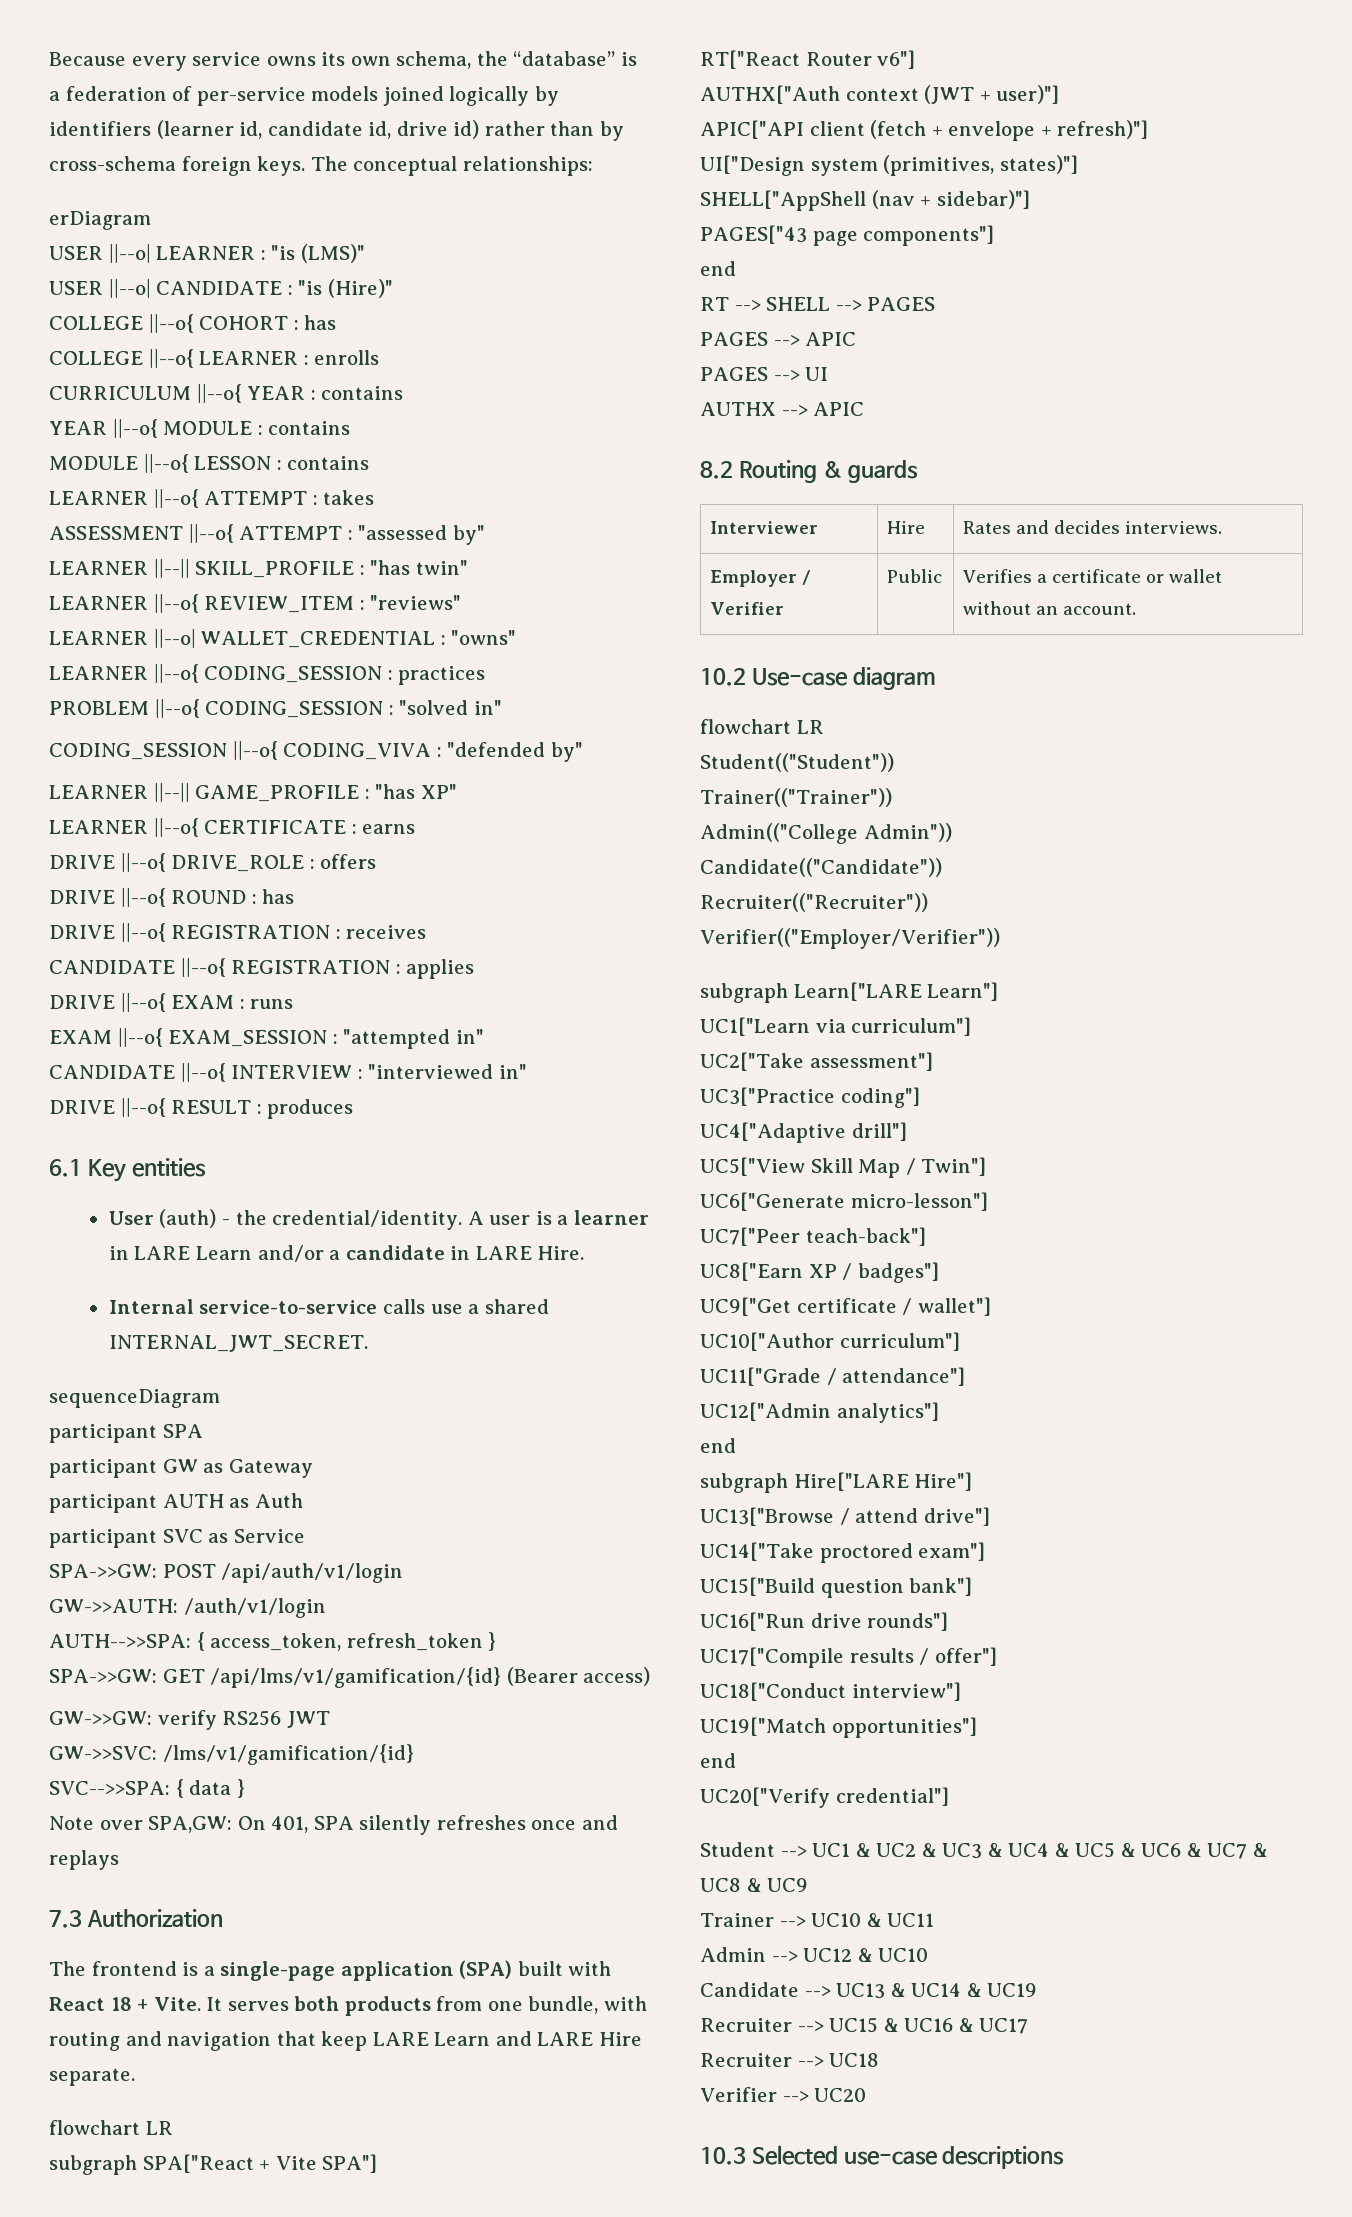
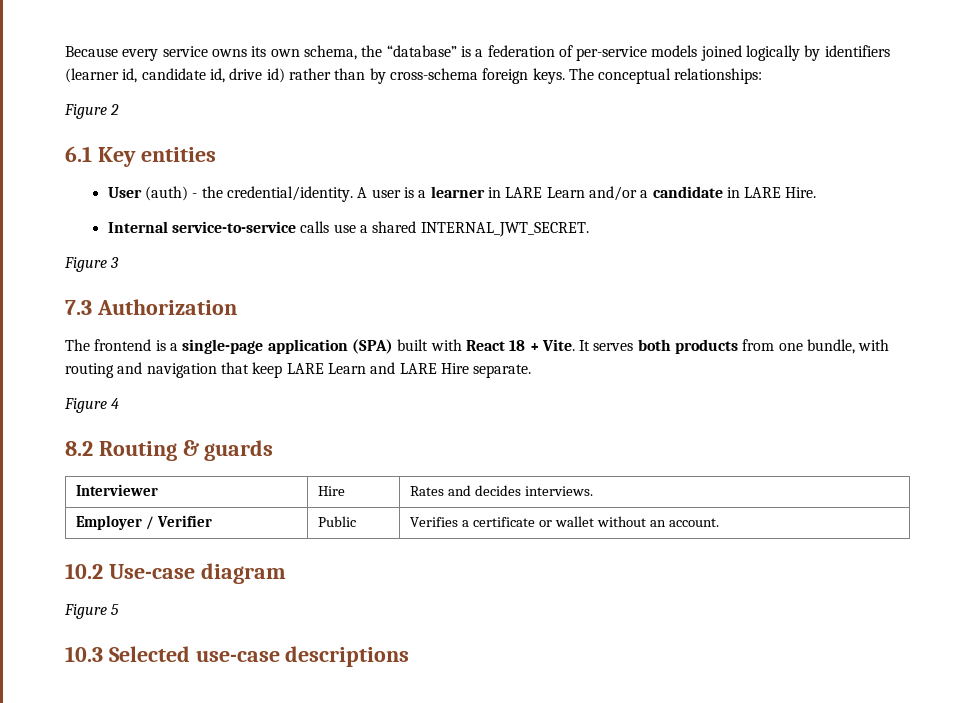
- erDiagram
- USER ||--o| LEARNER : "is (LMS)"
- USER ||--o| CANDIDATE : "is (Hire)"
- COLLEGE ||--o{ COHORT : has
- COLLEGE ||--o{ LEARNER : enrolls
- CURRICULUM ||--o{ YEAR : contains
- YEAR ||--o{ MODULE : contains
- MODULE ||--o{ LESSON : contains
- LEARNER ||--o{ ATTEMPT : takes
- ASSESSMENT ||--o{ ATTEMPT : "assessed by"
- LEARNER ||--|| SKILL_PROFILE : "has twin"
- LEARNER ||--o{ REVIEW_ITEM : "reviews"
- LEARNER ||--o| WALLET_CREDENTIAL : "owns"
- LEARNER ||--o{ CODING_SESSION : practices
- PROBLEM ||--o{ CODING_SESSION : "solved in"
- CODING_SESSION ||--o{ CODING_VIVA : "defended by"
- LEARNER ||--|| GAME_PROFILE : "has XP"
- LEARNER ||--o{ CERTIFICATE : earns
- DRIVE ||--o{ DRIVE_ROLE : offers
- DRIVE ||--o{ ROUND : has
- DRIVE ||--o{ REGISTRATION : receives
- CANDIDATE ||--o{ REGISTRATION : applies
- DRIVE ||--o{ EXAM : runs
- EXAM ||--o{ EXAM_SESSION : "attempted in"
- CANDIDATE ||--o{ INTERVIEW : "interviewed in"
- DRIVE ||--o{ RESULT : produces
+ Figure 2
- sequenceDiagram
- participant SPA
- participant GW as Gateway
- participant AUTH as Auth
- participant SVC as Service
- SPA->>GW: POST /api/auth/v1/login
- GW->>AUTH: /auth/v1/login
- AUTH-->>SPA: { access_token, refresh_token }
- SPA->>GW: GET /api/lms/v1/gamification/{id} (Bearer access)
- GW->>GW: verify RS256 JWT
- GW->>SVC: /lms/v1/gamification/{id}
- SVC-->>SPA: { data }
- Note over SPA,GW: On 401, SPA silently refreshes once and replays
+ Figure 3
  It serves both products from one bundle, with routing and navigation that keep LARE Learn and LARE Hire separate.
- flowchart LR
- subgraph SPA["React + Vite SPA"]
- RT["React Router v6"]
- AUTHX["Auth context (JWT + user)"]
- APIC["API client (fetch + envelope + refresh)"]
- UI["Design system (primitives, states)"]
- SHELL["AppShell (nav + sidebar)"]
- PAGES["43 page components"]
- end
- RT --> SHELL --> PAGES
- PAGES --> APIC
- PAGES --> UI
- AUTHX --> APIC
+ Figure 4
  10.2 Use-case diagram
- flowchart LR
- Student(("Student"))
- Trainer(("Trainer"))
- Admin(("College Admin"))
- Candidate(("Candidate"))
- Recruiter(("Recruiter"))
- Verifier(("Employer/Verifier"))
- subgraph Learn["LARE Learn"]
- UC1["Learn via curriculum"]
- UC2["Take assessment"]
- UC3["Practice coding"]
- UC4["Adaptive drill"]
- UC5["View Skill Map / Twin"]
- UC6["Generate micro-lesson"]
- UC7["Peer teach-back"]
- UC8["Earn XP / badges"]
- UC9["Get certificate / wallet"]
- UC10["Author curriculum"]
- UC11["Grade / attendance"]
- UC12["Admin analytics"]
- end
- subgraph Hire["LARE Hire"]
- UC13["Browse / attend drive"]
- UC14["Take proctored exam"]
- UC15["Build question bank"]
- UC16["Run drive rounds"]
- UC17["Compile results / offer"]
- UC18["Conduct interview"]
- UC19["Match opportunities"]
- end
- UC20["Verify credential"]
- Student --> UC1 & UC2 & UC3 & UC4 & UC5 & UC6 & UC7 & UC8 & UC9
- Trainer --> UC10 & UC11
- Admin --> UC12 & UC10
- Candidate --> UC13 & UC14 & UC19
- Recruiter --> UC15 & UC16 & UC17
- Recruiter --> UC18
- Verifier --> UC20
+ Figure 5

